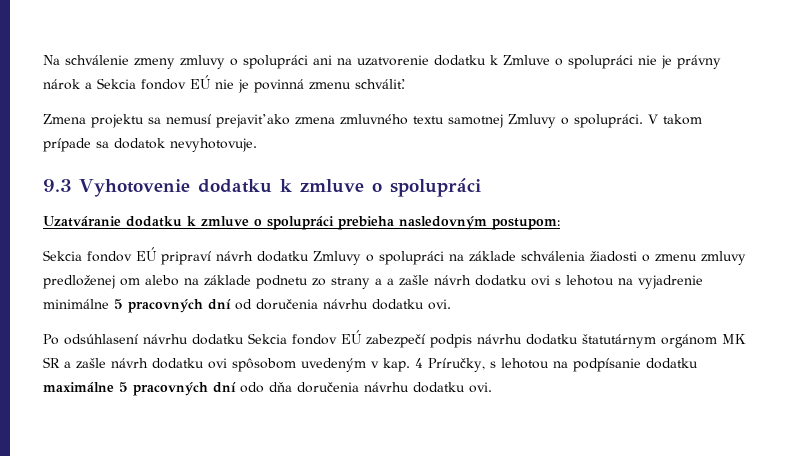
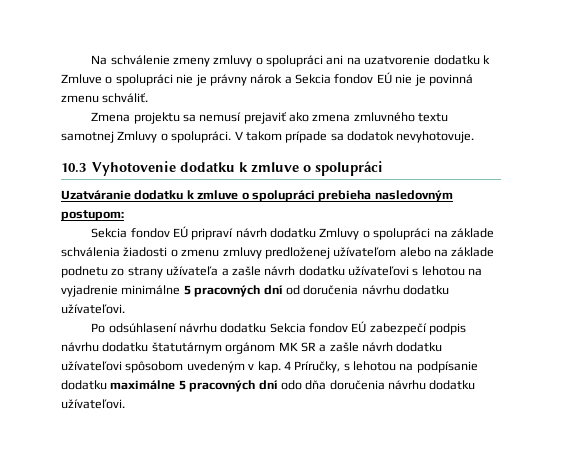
- 9.3 Vyhotovenie dodatku k zmluve o spolupráci
+ 10.3 Vyhotovenie dodatku k zmluve o spolupráci
- Sekcia fondov EÚ pripraví návrh dodatku Zmluvy o spolupráci na základe schválenia žiadosti o zmenu zmluvy predloženej om alebo na základe podnetu zo strany a a zašle návrh dodatku ovi s lehotou na vyjadrenie minimálne 5 pracovných dní od doručenia návrhu dodatku ovi.
+ Sekcia fondov EÚ pripraví návrh dodatku Zmluvy o spolupráci na základe schválenia žiadosti o zmenu zmluvy predloženej užívateľom alebo na základe podnetu zo strany užívateľa a zašle návrh dodatku užívateľovi s lehotou na vyjadrenie minimálne 5 pracovných dní od doručenia návrhu dodatku užívateľovi.
- Po odsúhlasení návrhu dodatku Sekcia fondov EÚ zabezpečí podpis návrhu dodatku štatutárnym orgánom MK SR a zašle návrh dodatku ovi spôsobom uvedeným v kap. 4 Príručky, s lehotou na podpísanie dodatku maximálne 5 pracovných dní odo dňa doručenia návrhu dodatku ovi.
+ Po odsúhlasení návrhu dodatku Sekcia fondov EÚ zabezpečí podpis návrhu dodatku štatutárnym orgánom MK SR a zašle návrh dodatku užívateľovi spôsobom uvedeným v kap. 4 Príručky, s lehotou na podpísanie dodatku maximálne 5 pracovných dní odo dňa doručenia návrhu dodatku užívateľovi.

